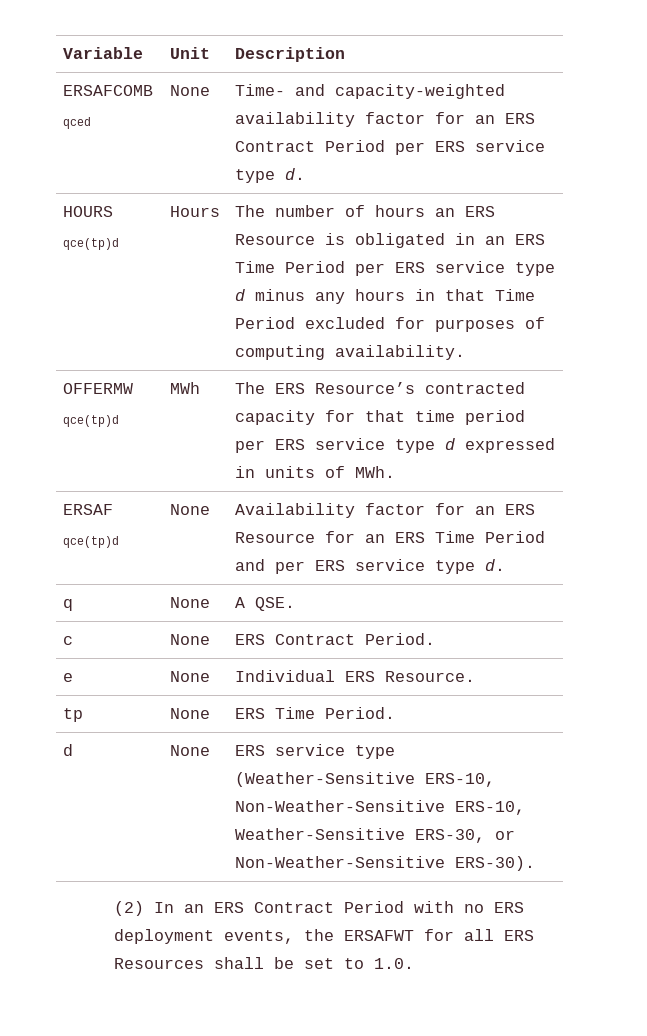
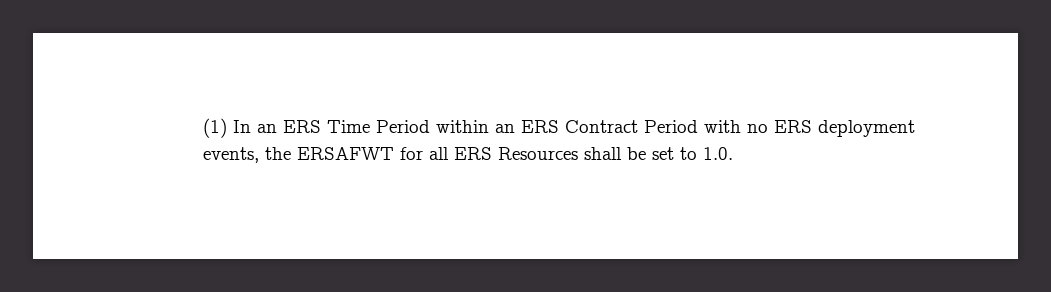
- Variable | Unit | Description
- ERSAFCOMB qced | None | Time- and capacity-weighted availability factor for an ERS Contract Period per ERS service type d.
- HOURS qce(tp)d | Hours | The number of hours an ERS Resource is obligated in an ERS Time Period per ERS service type d minus any hours in that Time Period excluded for purposes of computing availability.
- OFFERMW qce(tp)d | MWh | The ERS Resource’s contracted capacity for that time period per ERS service type d expressed in units of MWh.
- ERSAF qce(tp)d | None | Availability factor for an ERS Resource for an ERS Time Period and per ERS service type d.
- q | None | A QSE.
- c | None | ERS Contract Period.
- e | None | Individual ERS Resource.
- tp | None | ERS Time Period.
- d | None | ERS service type (Weather-Sensitive ERS-10, Non-Weather-Sensitive ERS-10, Weather-Sensitive ERS-30, or Non-Weather-Sensitive ERS-30).
- (2) In an ERS Contract Period with no ERS deployment events, the ERSAFWT for all ERS Resources shall be set to 1.0.
+ (1) In an ERS Time Period within an ERS Contract Period with no ERS deployment events, the ERSAFWT for all ERS Resources shall be set to 1.0.

